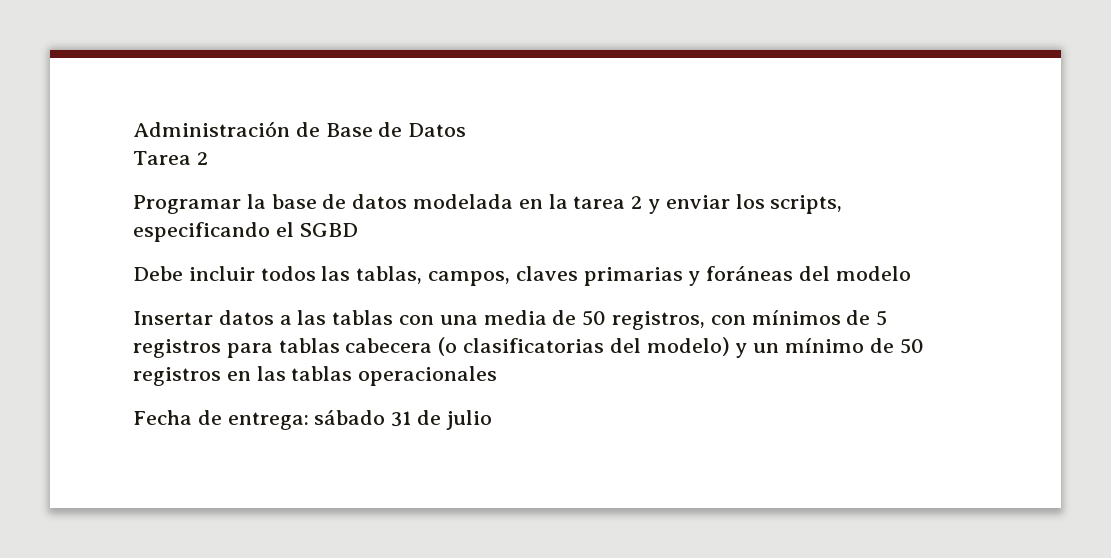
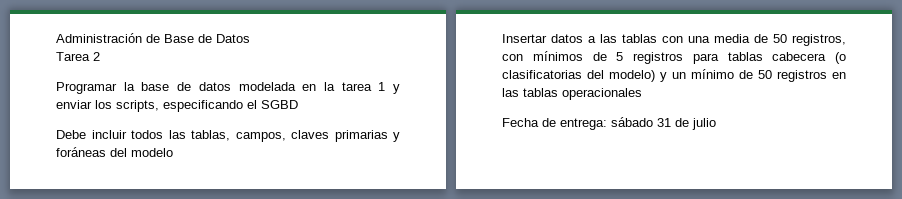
- Programar la base de datos modelada en la tarea 2 y enviar los scripts, especificando el SGBD
+ Programar la base de datos modelada en la tarea 1 y enviar los scripts, especificando el SGBD

